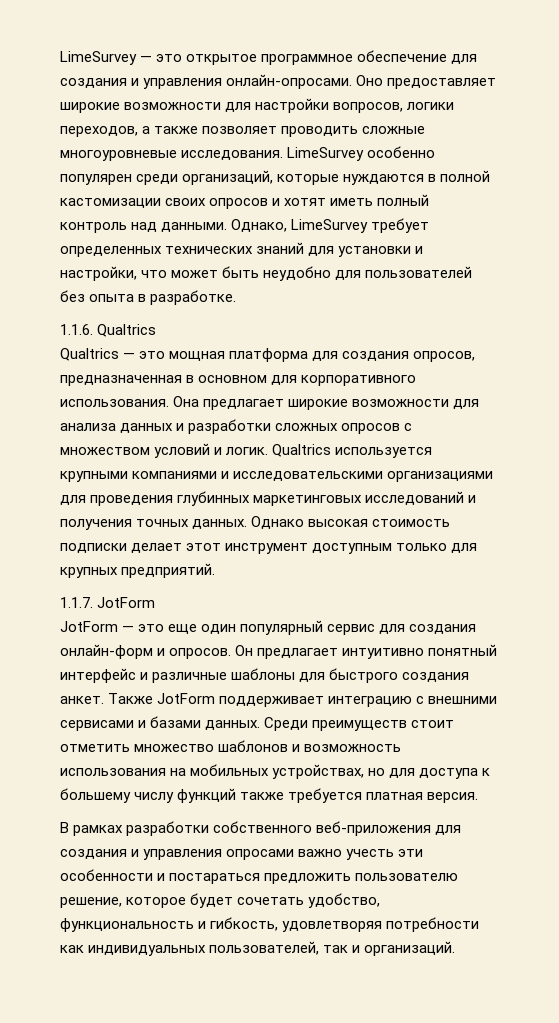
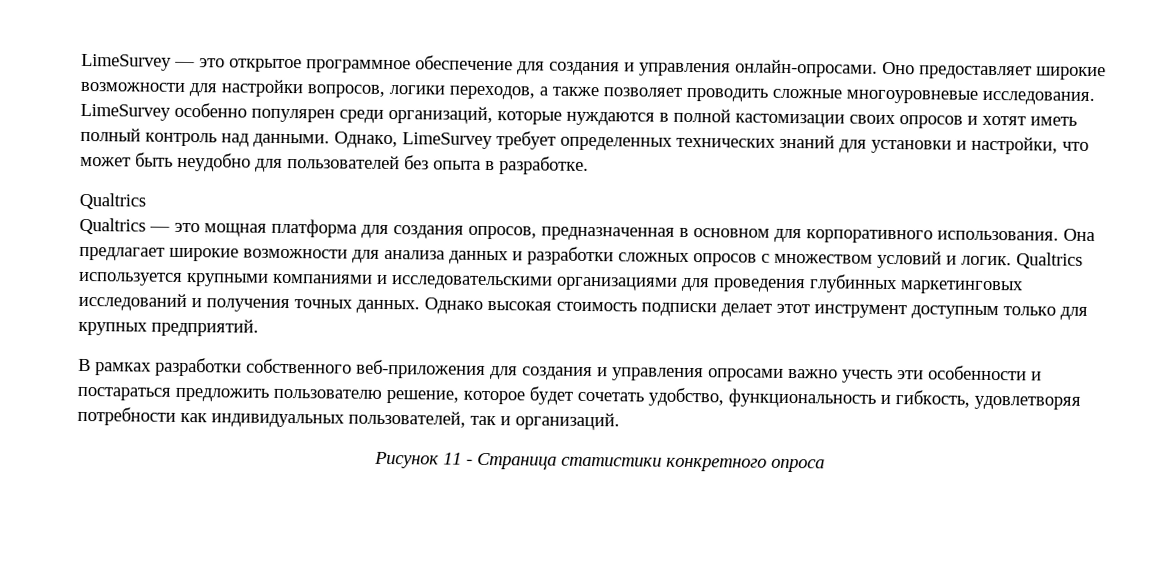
  Однако, LimeSurvey требует определенных технических знаний для установки и настройки, что может быть неудобно для пользователей без опыта в разработке.
- 1.1.6. Qualtrics
+ Qualtrics
- 1.1.7. JotForm
- JotForm — это еще один популярный сервис для создания онлайн-форм и опросов. Он предлагает интуитивно понятный интерфейс и различные шаблоны для быстрого создания анкет. Также JotForm поддерживает интеграцию с внешними сервисами и базами данных. Среди преимуществ стоит отметить множество шаблонов и возможность использования на мобильных устройствах, но для доступа к большему числу функций также требуется платная версия.
+ Рисунок 11 - Страница статистики конкретного опроса

